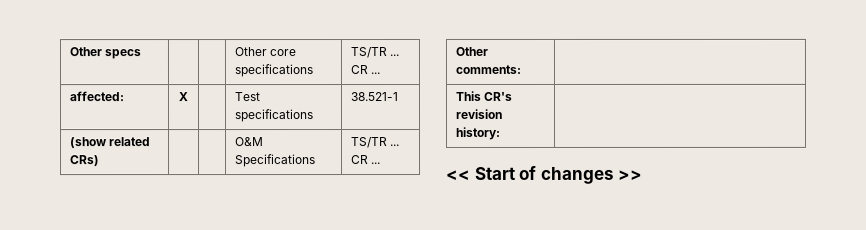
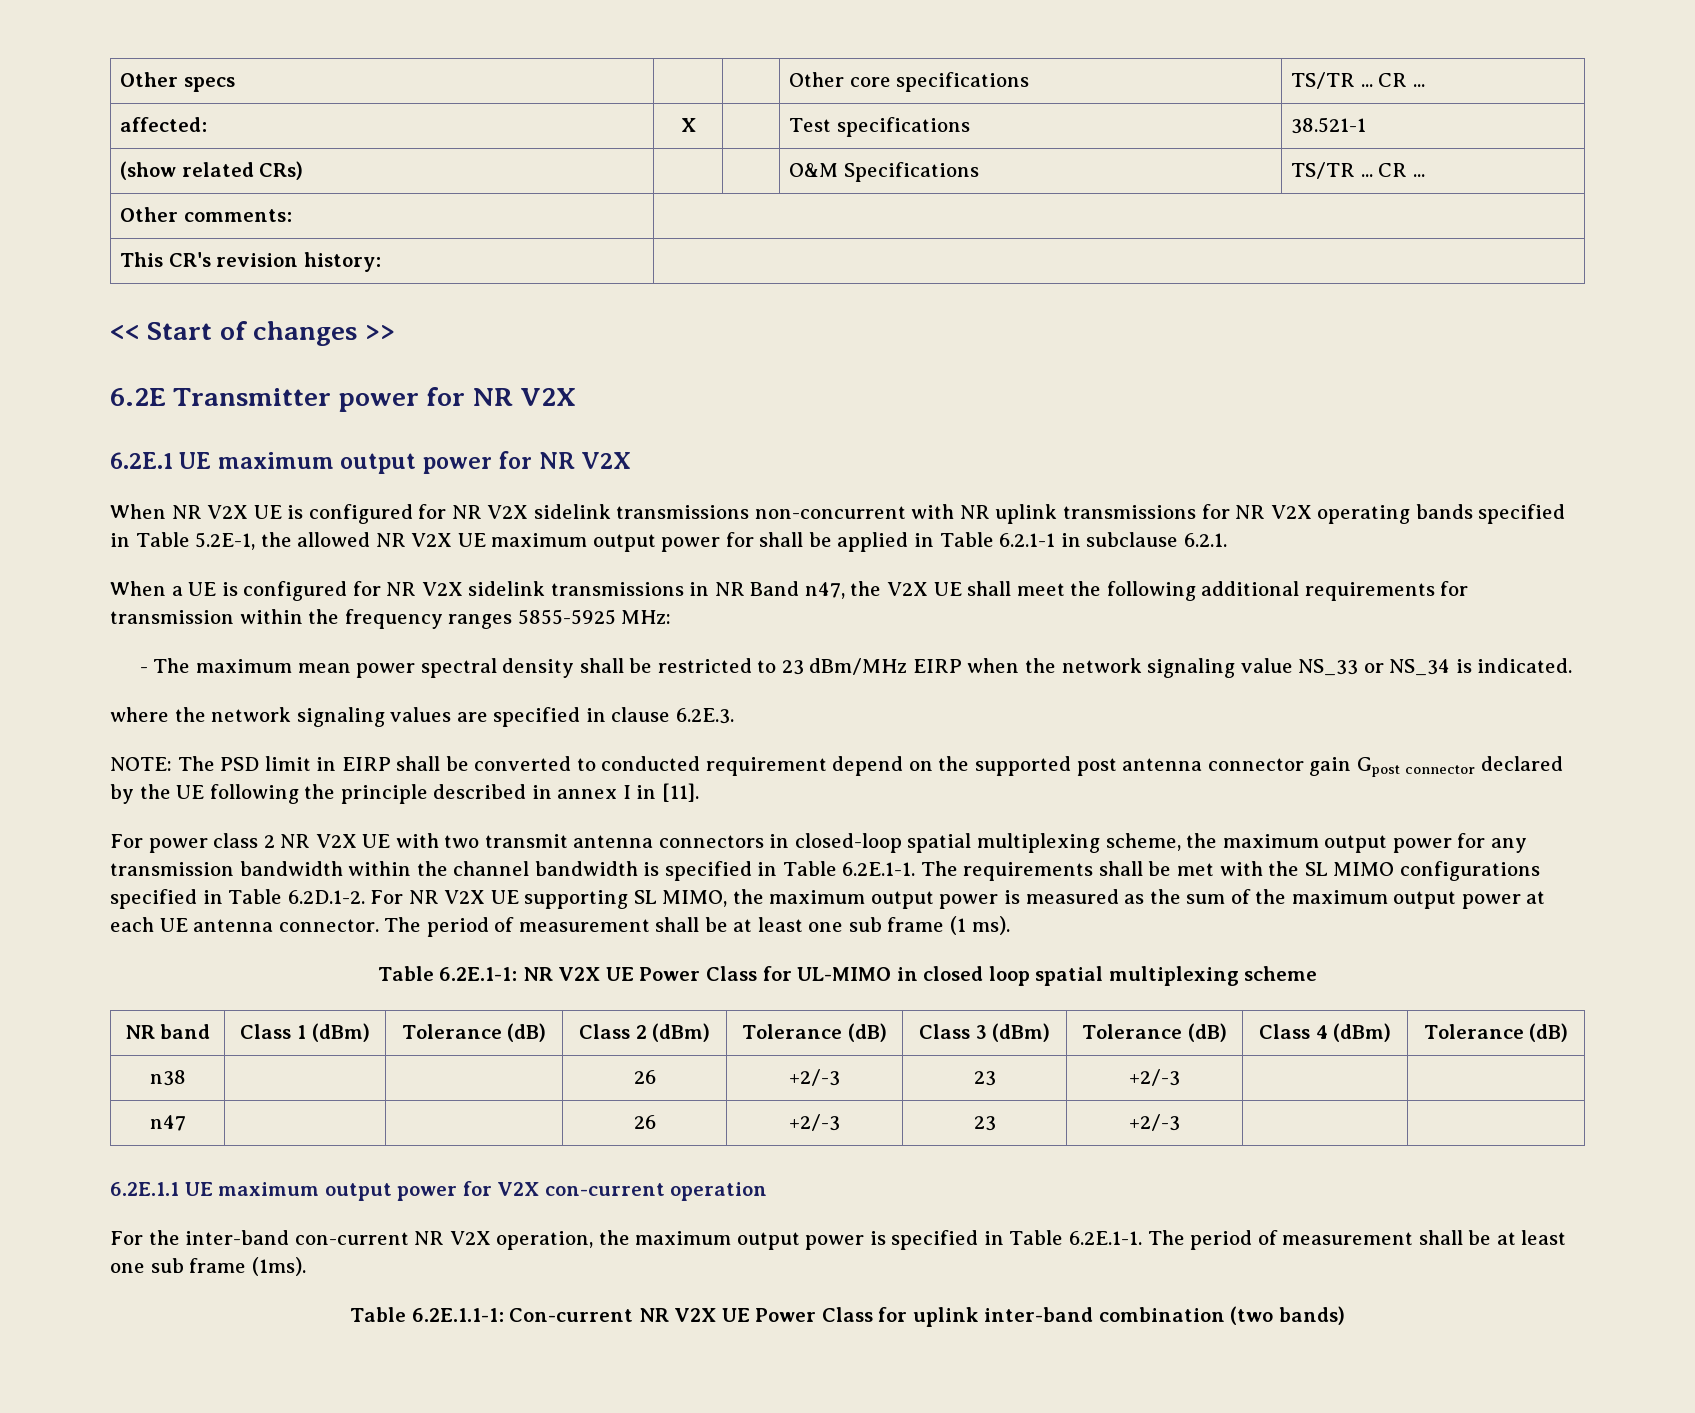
+ 6.2E Transmitter power for NR V2X
+ 6.2E.1 UE maximum output power for NR V2X
+ When NR V2X UE is configured for NR V2X sidelink transmissions non-concurrent with NR uplink transmissions for NR V2X operating bands specified in Table 5.2E-1, the allowed NR V2X UE maximum output power for shall be applied in Table 6.2.1-1 in subclause 6.2.1.
+ When a UE is configured for NR V2X sidelink transmissions in NR Band n47, the V2X UE shall meet the following additional requirements for transmission within the frequency ranges 5855-5925 MHz:
+ - The maximum mean power spectral density shall be restricted to 23 dBm/MHz EIRP when the network signaling value NS_33 or NS_34 is indicated.
+ where the network signaling values are specified in clause 6.2E.3.
+ NOTE: The PSD limit in EIRP shall be converted to conducted requirement depend on the supported post antenna connector gain Gpost connector declared by the UE following the principle described in annex I in [11].
+ For power class 2 NR V2X UE with two transmit antenna connectors in closed-loop spatial multiplexing scheme, the maximum output power for any transmission bandwidth within the channel bandwidth is specified in Table 6.2E.1-1. The requirements shall be met with the SL MIMO configurations specified in Table 6.2D.1-2. For NR V2X UE supporting SL MIMO, the maximum output power is measured as the sum of the maximum output power at each UE antenna connector. The period of measurement shall be at least one sub frame (1 ms).
+ Table 6.2E.1-1: NR V2X UE Power Class for UL-MIMO in closed loop spatial multiplexing scheme
+ NR band | Class 1 (dBm) | Tolerance (dB) | Class 2 (dBm) | Tolerance (dB) | Class 3 (dBm) | Tolerance (dB) | Class 4 (dBm) | Tolerance (dB)
+ n38 | | | 26 | +2/-3 | 23 | +2/-3 | |
+ n47 | | | 26 | +2/-3 | 23 | +2/-3 | |
+ 6.2E.1.1 UE maximum output power for V2X con-current operation
+ For the inter-band con-current NR V2X operation, the maximum output power is specified in Table 6.2E.1-1. The period of measurement shall be at least one sub frame (1ms).
+ Table 6.2E.1.1-1: Con-current NR V2X UE Power Class for uplink inter-band combination (two bands)

